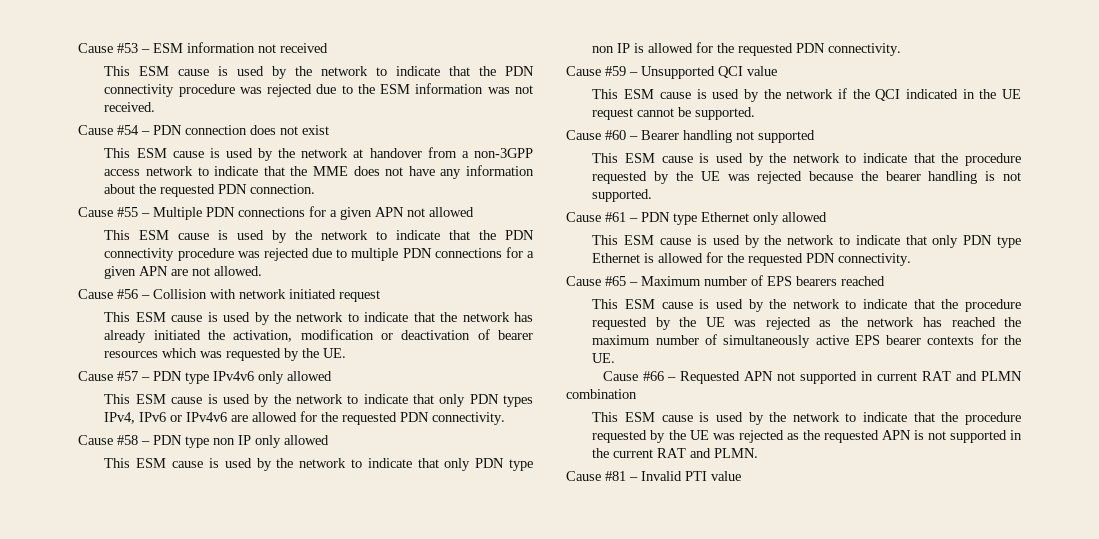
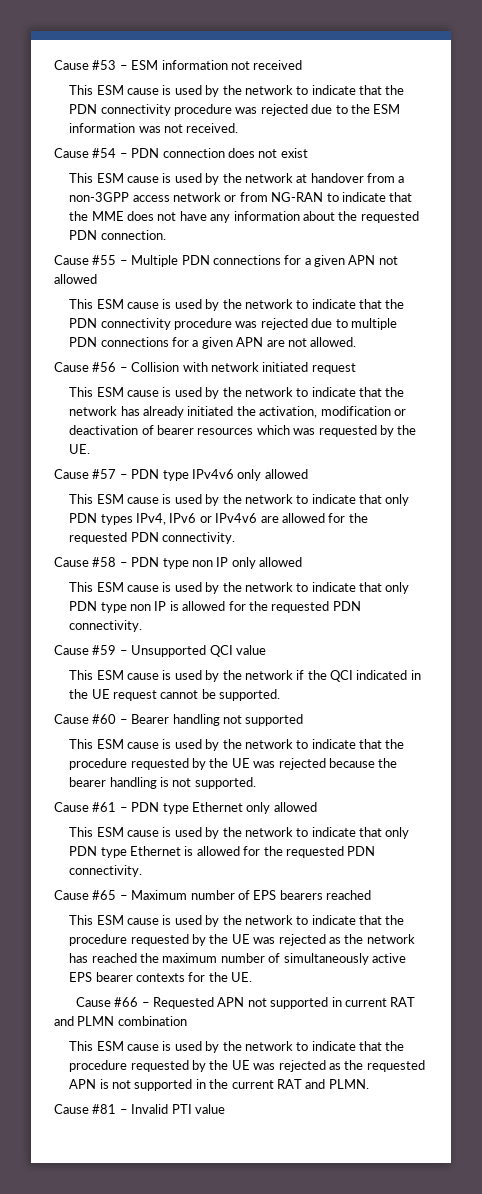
- This ESM cause is used by the network at handover from a non-3GPP access network to indicate that the MME does not have any information about the requested PDN connection.
+ This ESM cause is used by the network at handover from a non-3GPP access network or from NG-RAN to indicate that the MME does not have any information about the requested PDN connection.

